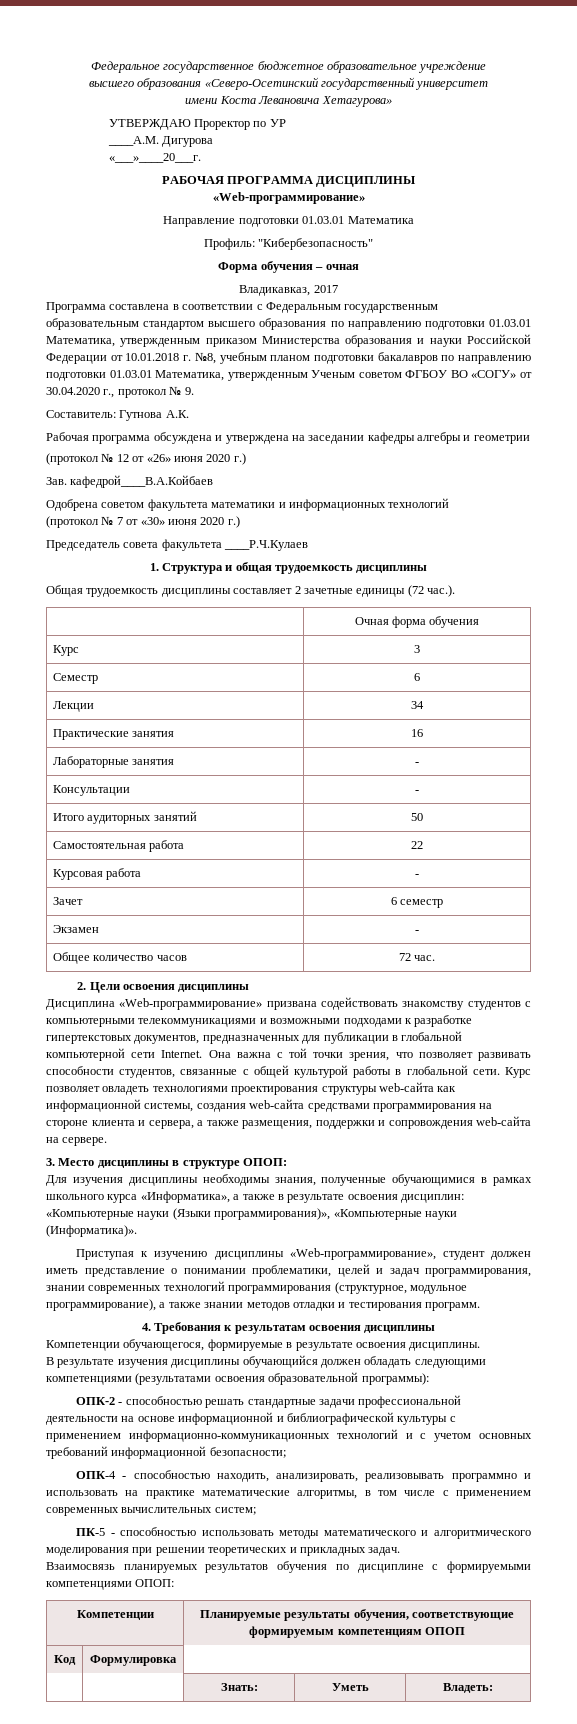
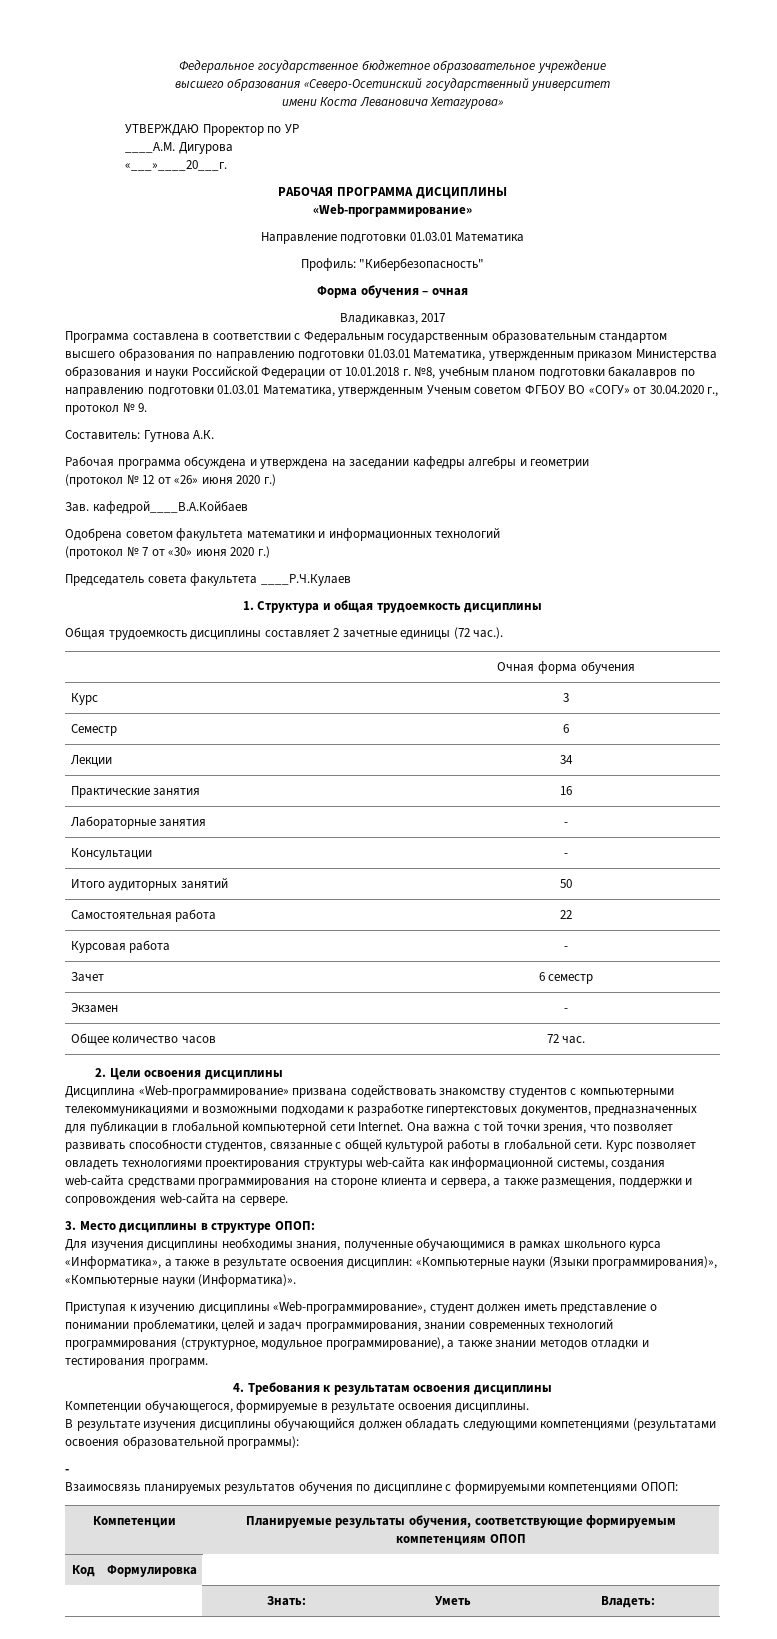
  В результате изучения дисциплины обучающийся должен обладать следующими компетенциями (результатами освоения образовательной программы):
- ОПК-2 - способностью решать стандартные задачи профессиональной деятельности на основе информационной и библиографической культуры с применением информационно-коммуникационных технологий и с учетом основных требований информационной безопасности;
- ОПК-4 - способностью находить, анализировать, реализовывать программно и использовать на практике математические алгоритмы, в том числе с применением современных вычислительных систем;
- ПК-5 - способностью использовать методы математического и алгоритмического моделирования при решении теоретических и прикладных задач.
+ -

